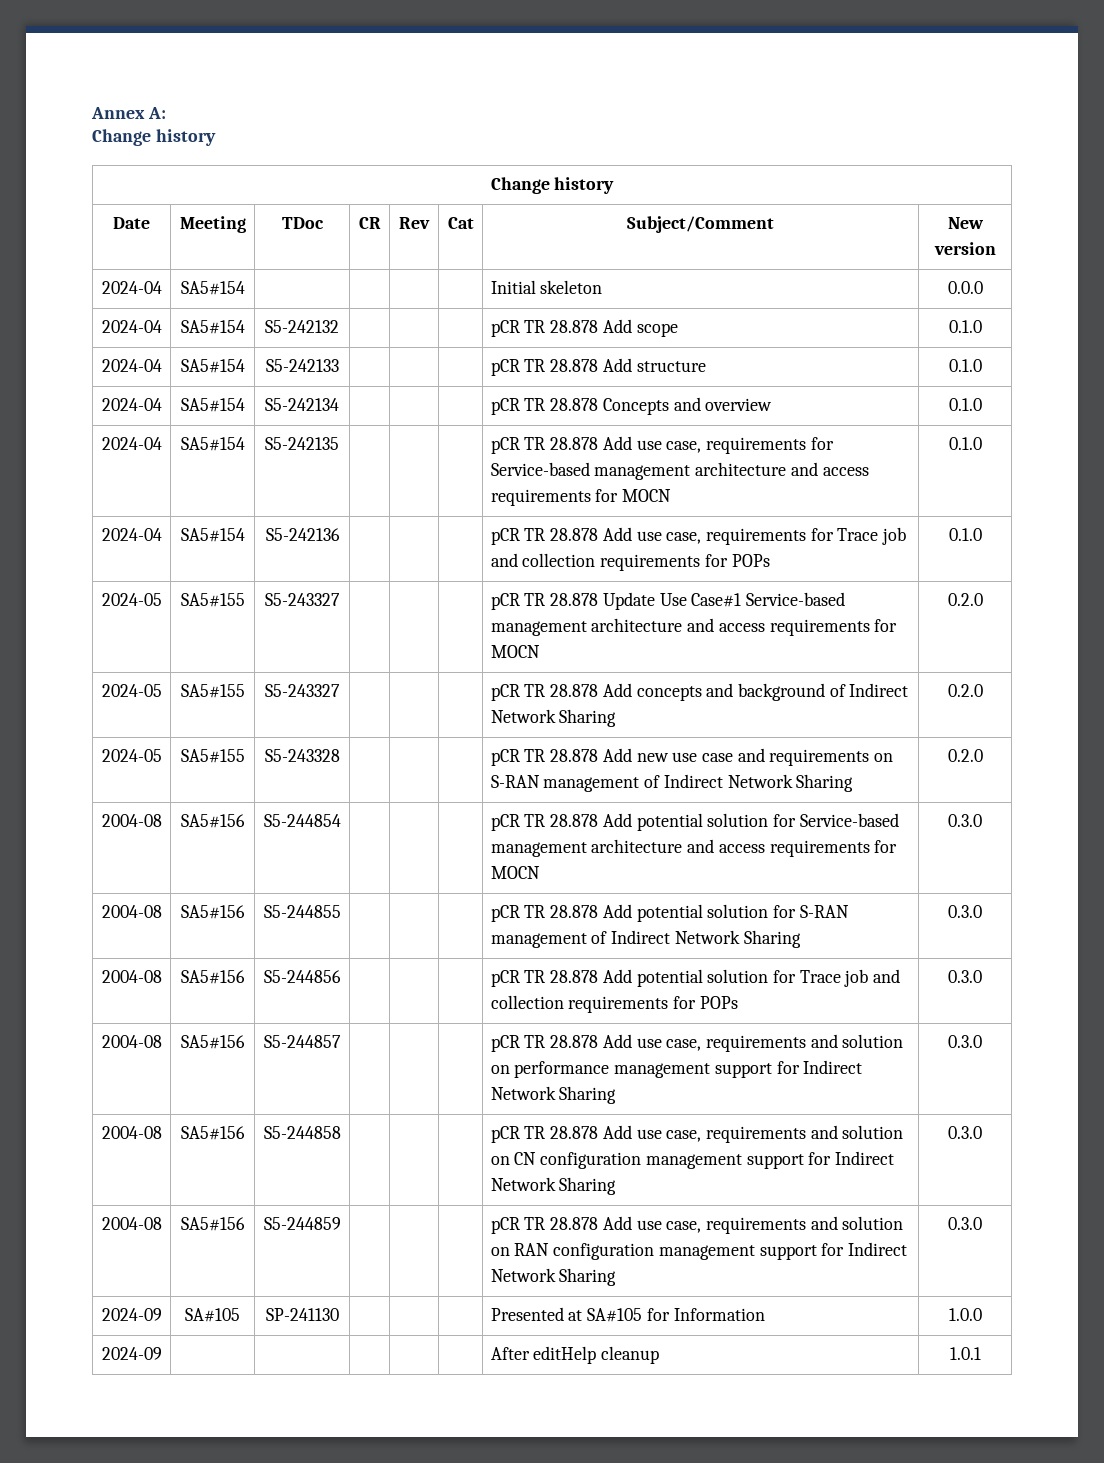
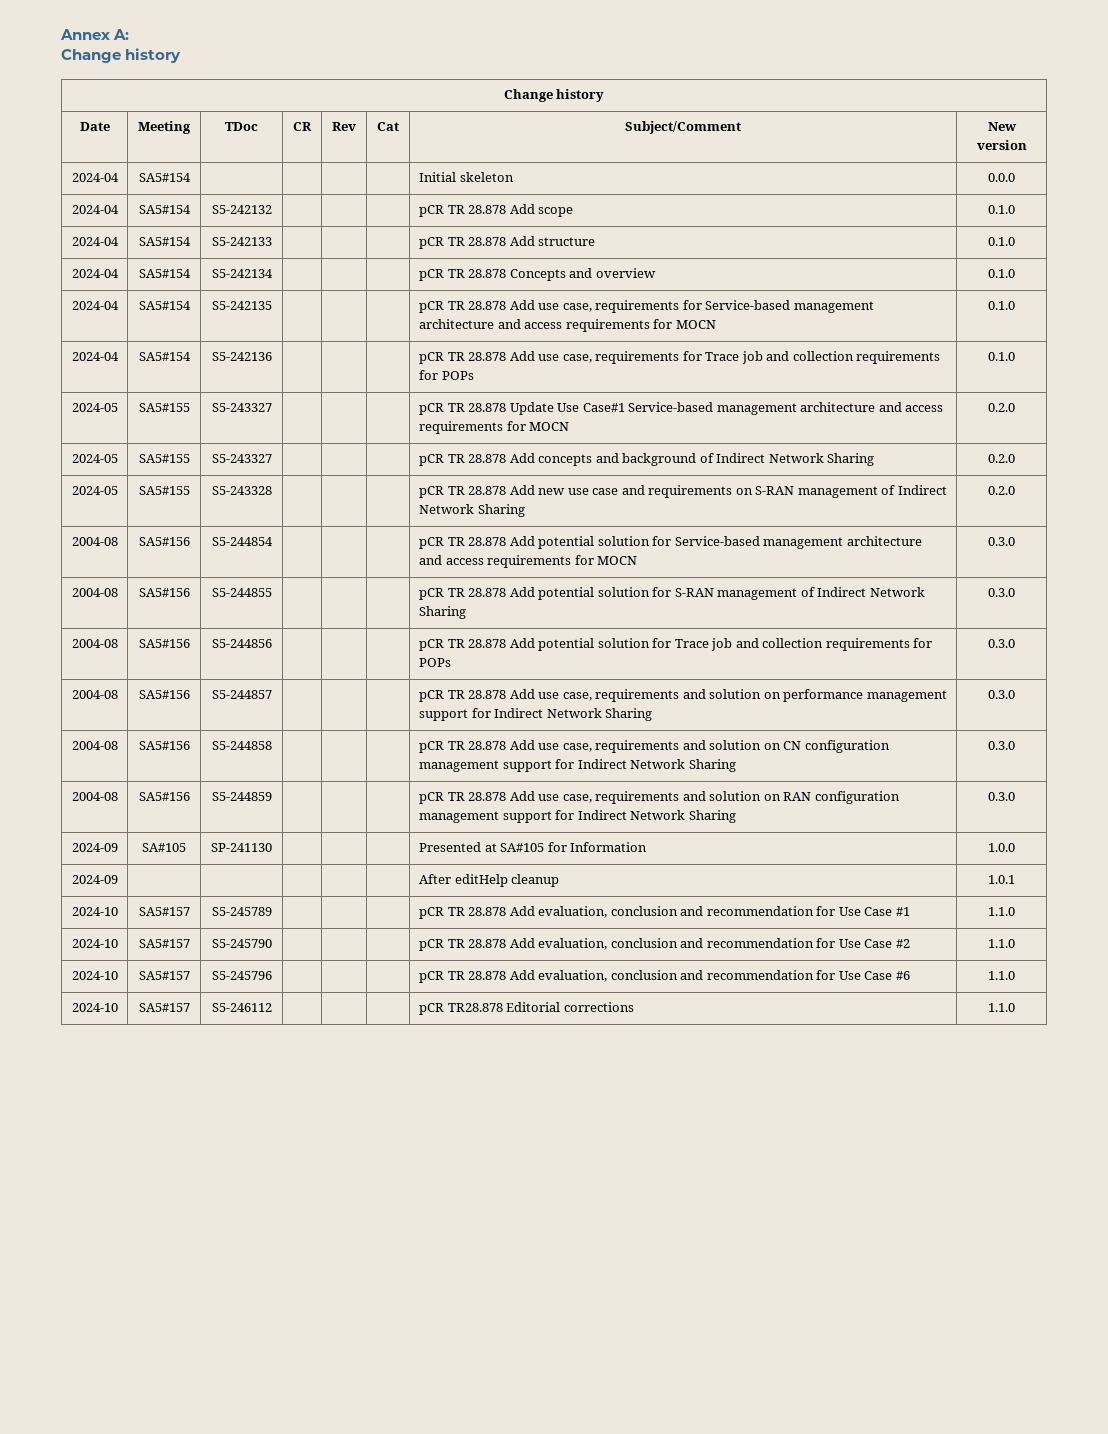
+ 2024-10 | SA5#157 | S5‑245789 | | | | pCR TR 28.878 Add evaluation, conclusion and recommendation for Use Case #1 | 1.1.0
+ 2024-10 | SA5#157 | S5‑245790 | | | | pCR TR 28.878 Add evaluation, conclusion and recommendation for Use Case #2 | 1.1.0
+ 2024-10 | SA5#157 | S5‑245796 | | | | pCR TR 28.878 Add evaluation, conclusion and recommendation for Use Case #6 | 1.1.0
+ 2024-10 | SA5#157 | S5‑246112 | | | | pCR TR28.878 Editorial corrections | 1.1.0

